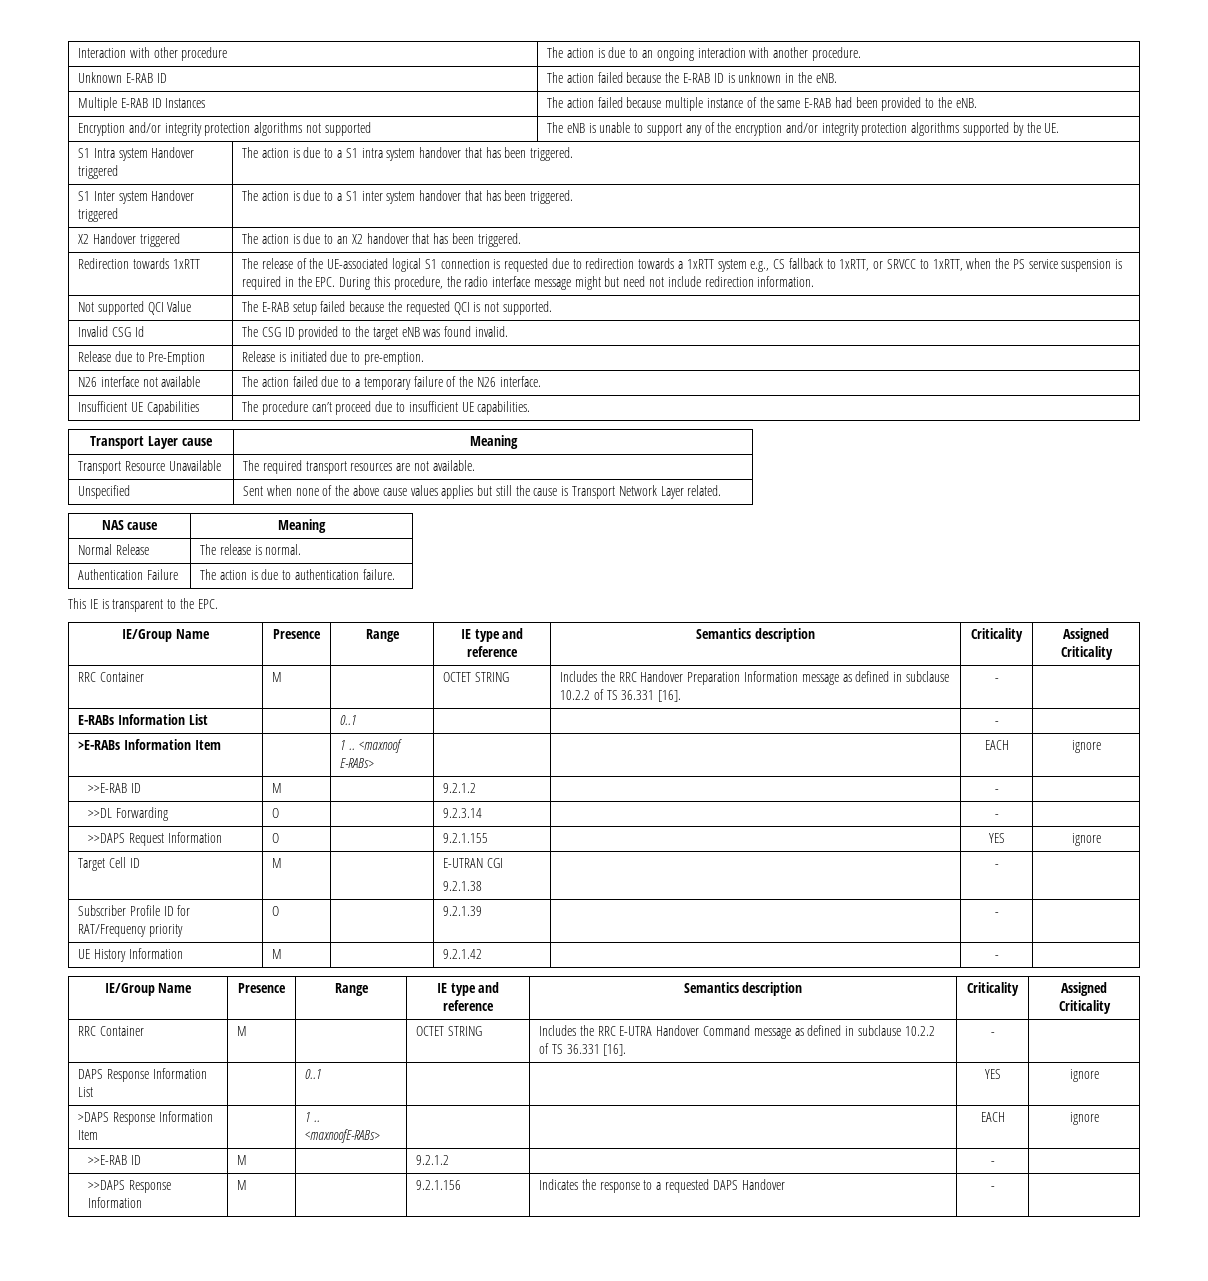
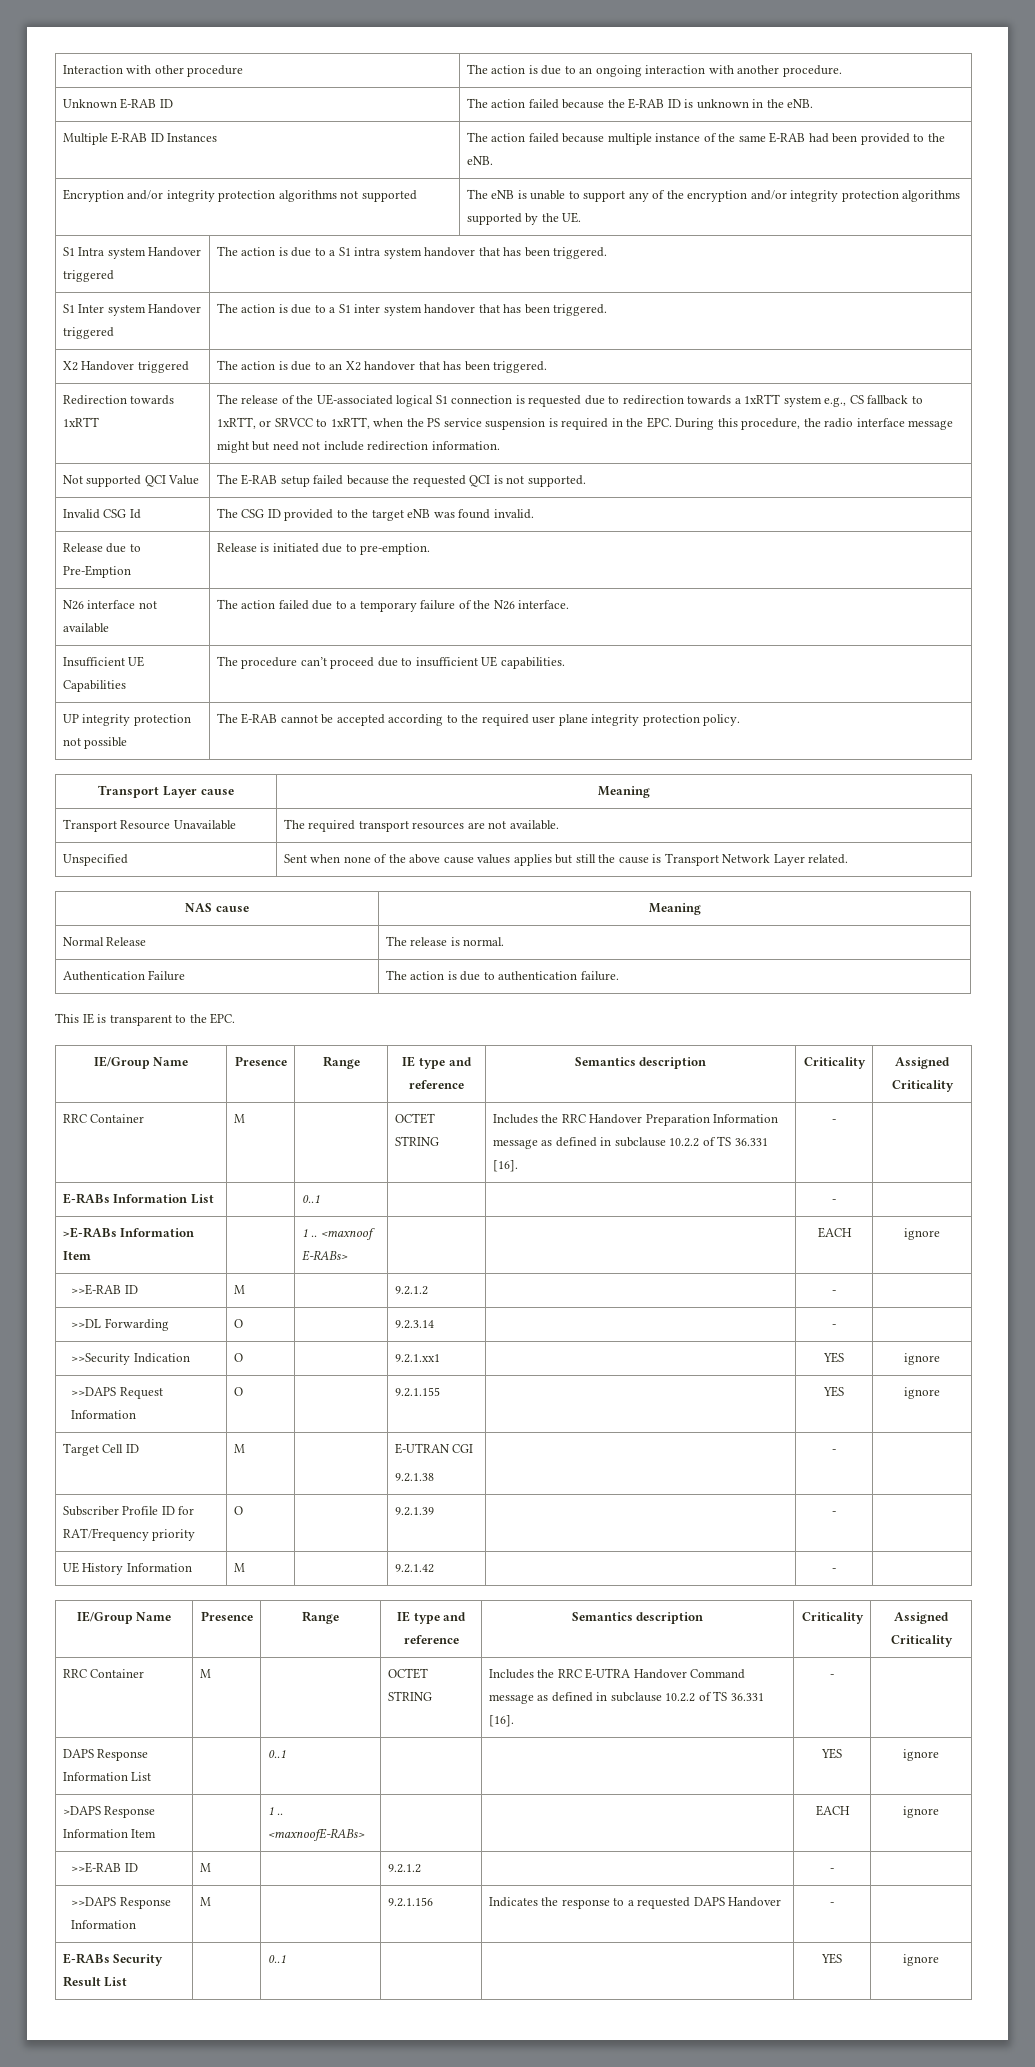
+ UP integrity protection not possible | The E-RAB cannot be accepted according to the required user plane integrity protection policy.
+ >>Security Indication | O | | 9.2.1.xx1 | | YES | ignore
+ E-RABs Security Result List | | 0..1 | | | YES | ignore

